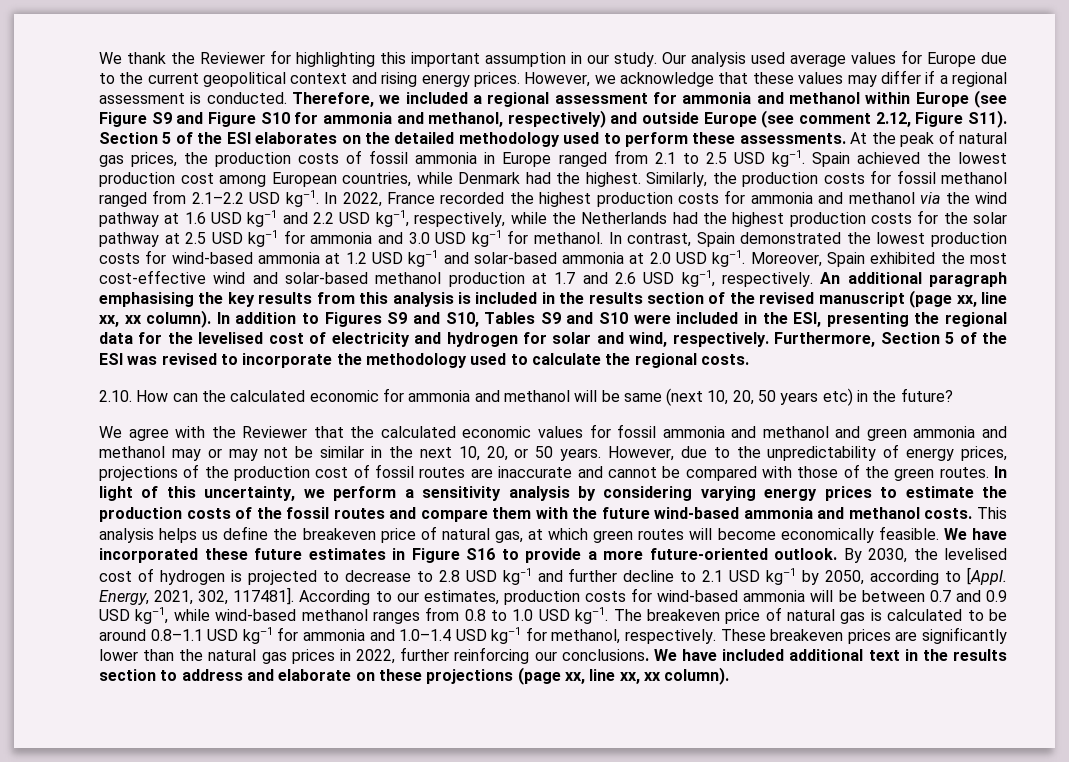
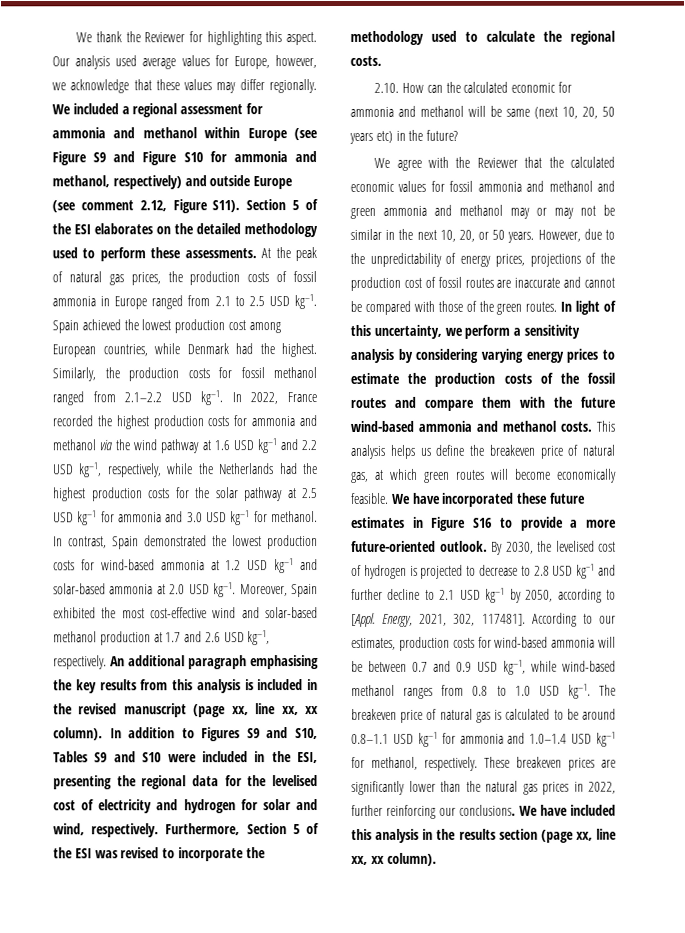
- We thank the Reviewer for highlighting this important assumption in our study.
+ We thank the Reviewer for highlighting this aspect.
- Our analysis used average values for Europe due to the current geopolitical context and rising energy prices. However, we acknowledge that these values may differ if a regional assessment is conducted. Therefore, we included a regional assessment for ammonia and methanol within Europe (see Figure S9 and Figure S10 for ammonia and methanol, respectively) and outside Europe (see comment 2.12, Figure S11).
+ Our analysis used average values for Europe, however, we acknowledge that these values may differ regionally. We included a regional assessment for ammonia and methanol within Europe (see Figure S9 and Figure S10 for ammonia and methanol, respectively) and outside Europe (see comment 2.12, Figure S11).
- An additional paragraph emphasising the key results from this analysis is included in the results section of the revised manuscript (page xx, line xx, xx column).
+ An additional paragraph emphasising the key results from this analysis is included in the revised manuscript (page xx, line xx, xx column).
- We have included additional text in the results section to address and elaborate on these projections (page xx, line xx, xx column).
+ We have included this analysis in the results section (page xx, line xx, xx column).

